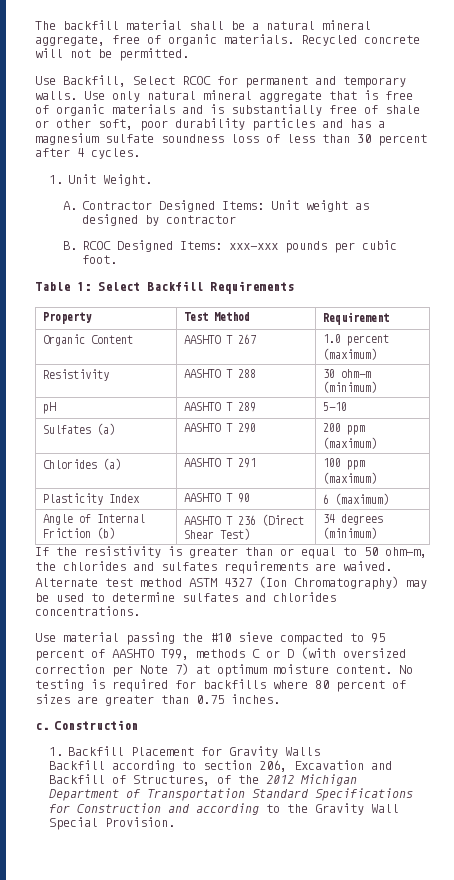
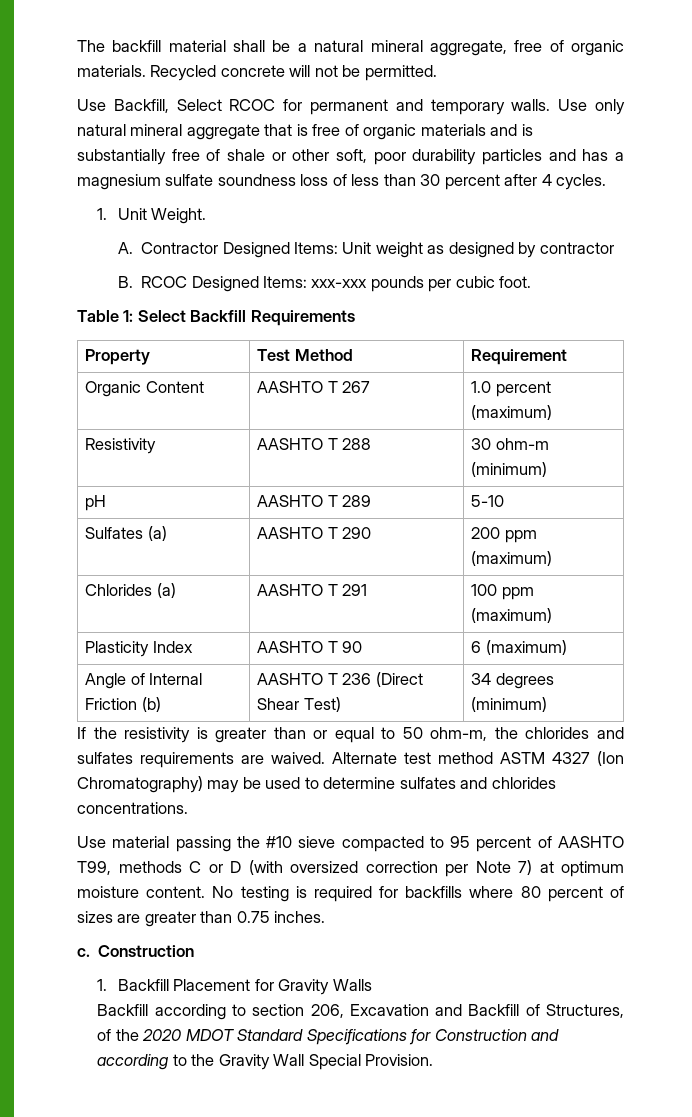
- Backfill according to section 206, Excavation and Backfill of Structures, of the 2012 Michigan Department of Transportation Standard Specifications for Construction and according to the Gravity Wall Special Provision.
+ Backfill according to section 206, Excavation and Backfill of Structures, of the 2020 MDOT Standard Specifications for Construction and according to the Gravity Wall Special Provision.

